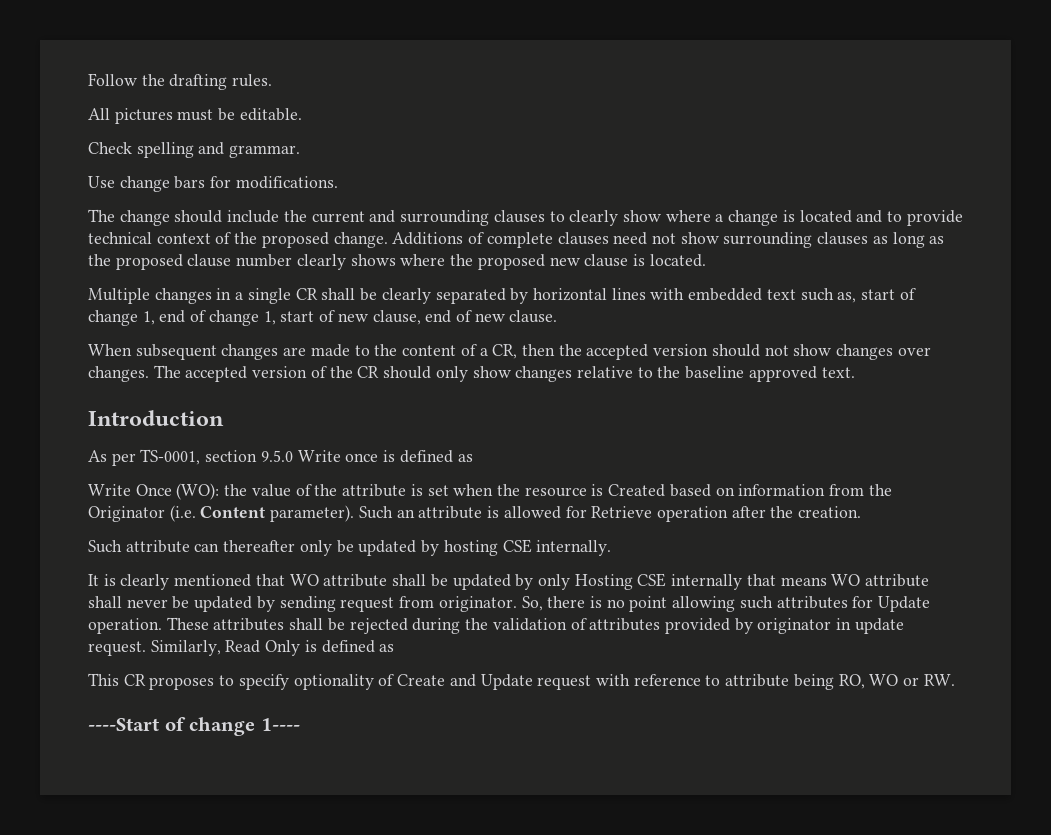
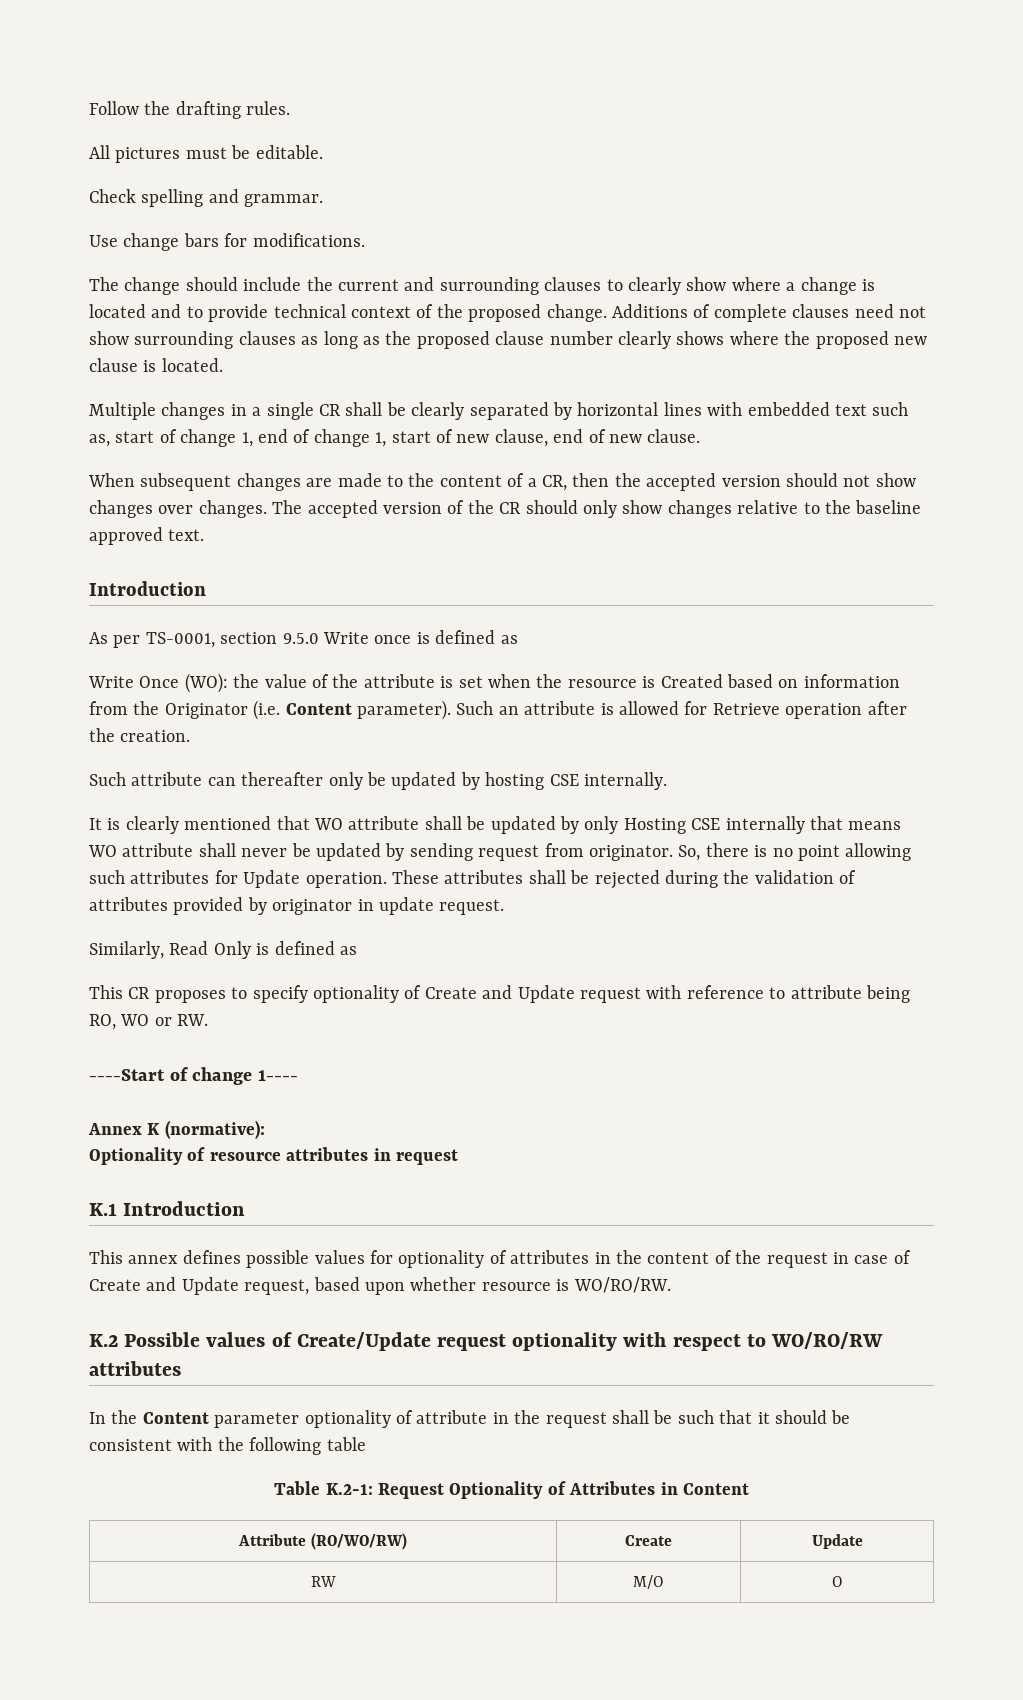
- These attributes shall be rejected during the validation of attributes provided by originator in update request. Similarly, Read Only is defined as
+ These attributes shall be rejected during the validation of attributes provided by originator in update request.
+ Similarly, Read Only is defined as
+ Annex K (normative):
+ Optionality of resource attributes in request
+ K.1 Introduction
+ This annex defines possible values for optionality of attributes in the content of the request in case of Create and Update request, based upon whether resource is WO/RO/RW.
+ K.2 Possible values of Create/Update request optionality with respect to WO/RO/RW attributes
+ In the Content parameter optionality of attribute in the request shall be such that it should be consistent with the following table
+ Table K.2-1: Request Optionality of Attributes in Content
+ Attribute (RO/WO/RW) | Create | Update
+ RW | M/O | O

